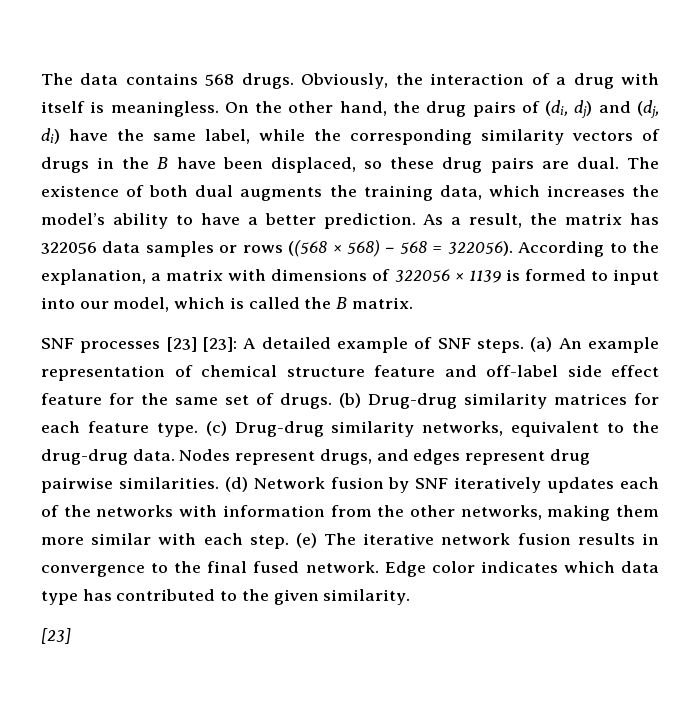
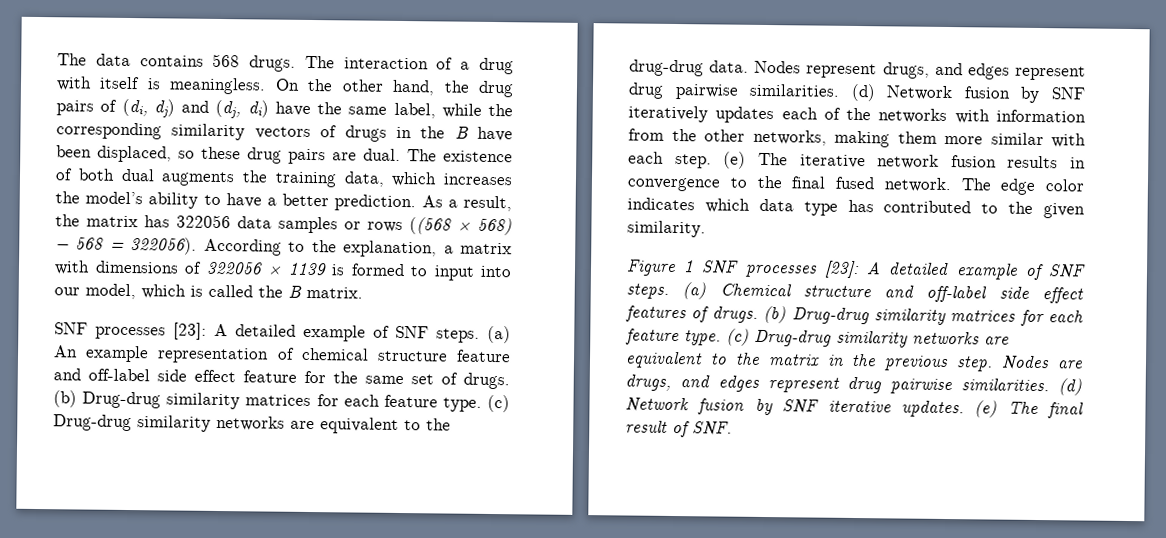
- Obviously, the interaction of a drug with itself is meaningless.
+ The interaction of a drug with itself is meaningless.
  According to the explanation, a matrix with dimensions of 322056 × 1139 is formed to input into our model, which is called the B matrix.
- SNF processes [23] [23]: A detailed example of SNF steps.
+ SNF processes [23]: A detailed example of SNF steps.
- (c) Drug-drug similarity networks, equivalent to the drug-drug data.
+ (c) Drug-drug similarity networks are equivalent to the drug-drug data.
- Edge color indicates which data type has contributed to the given similarity.
- [23]
+ The edge color indicates which data type has contributed to the given similarity.
+ Figure 1 SNF processes [23]: A detailed example of SNF steps. (a) Chemical structure and off-label side effect features of drugs. (b) Drug-drug similarity matrices for each feature type. (c) Drug-drug similarity networks are equivalent to the matrix in the previous step. Nodes are drugs, and edges represent drug pairwise similarities. (d) Network fusion by SNF iterative updates. (e) The final result of SNF.

